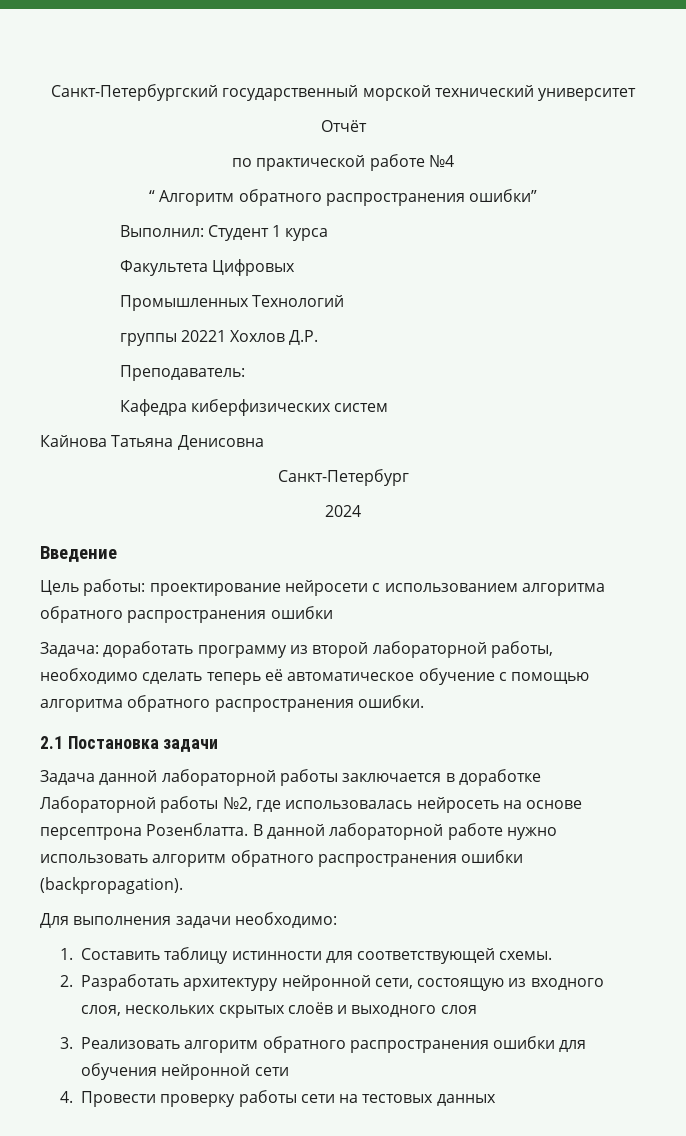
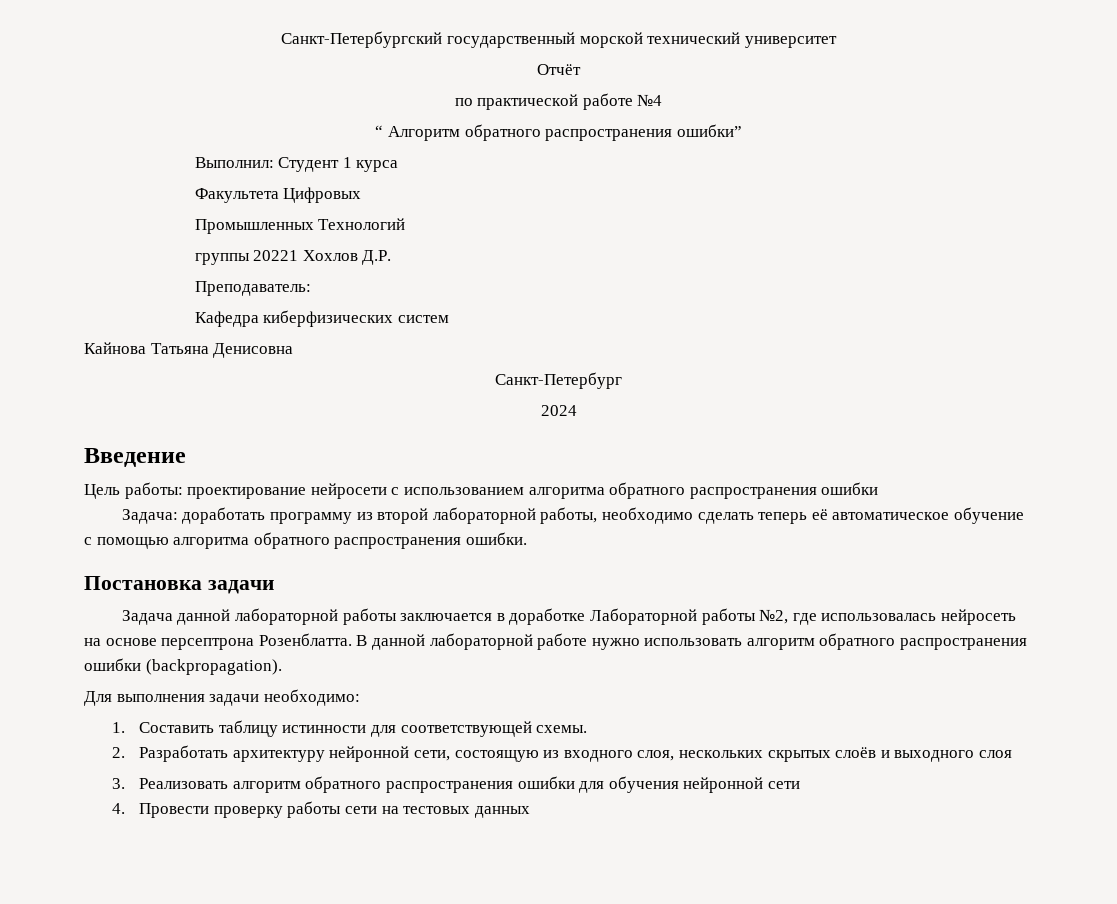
- 2.1 Постановка задачи
+ Постановка задачи

